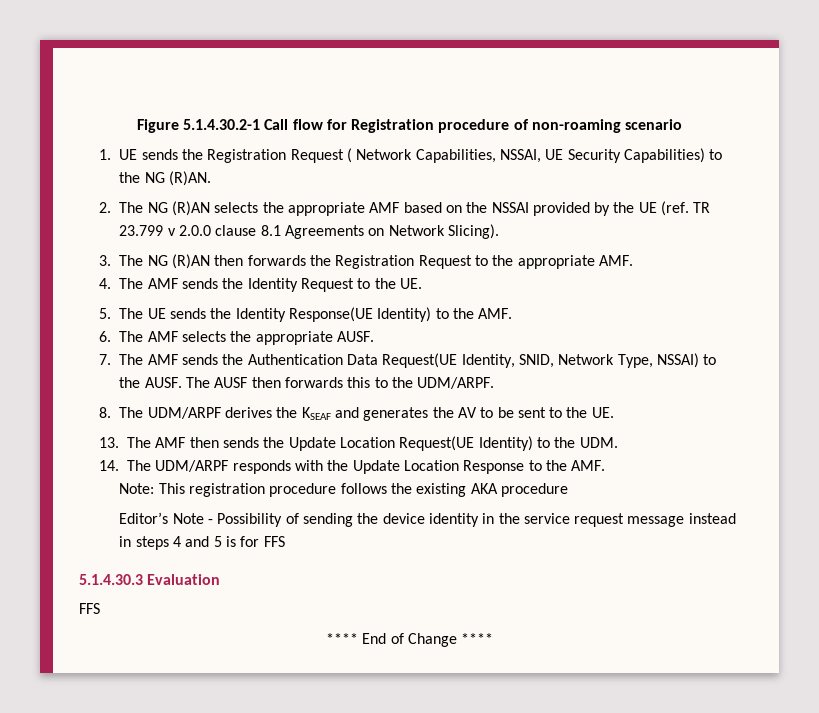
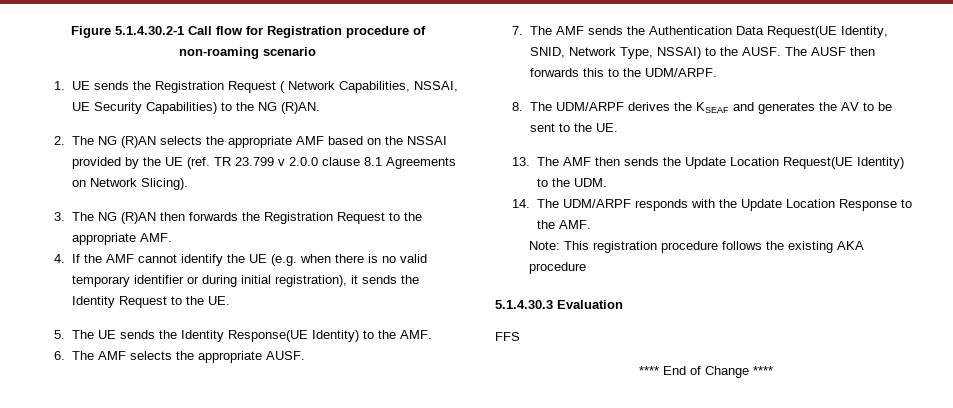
- 4. The AMF sends the Identity Request to the UE.
+ 4. If the AMF cannot identify the UE (e.g. when there is no valid temporary identifier or during initial registration), it sends the Identity Request to the UE.
- Editor’s Note - Possibility of sending the device identity in the service request message instead in steps 4 and 5 is for FFS

